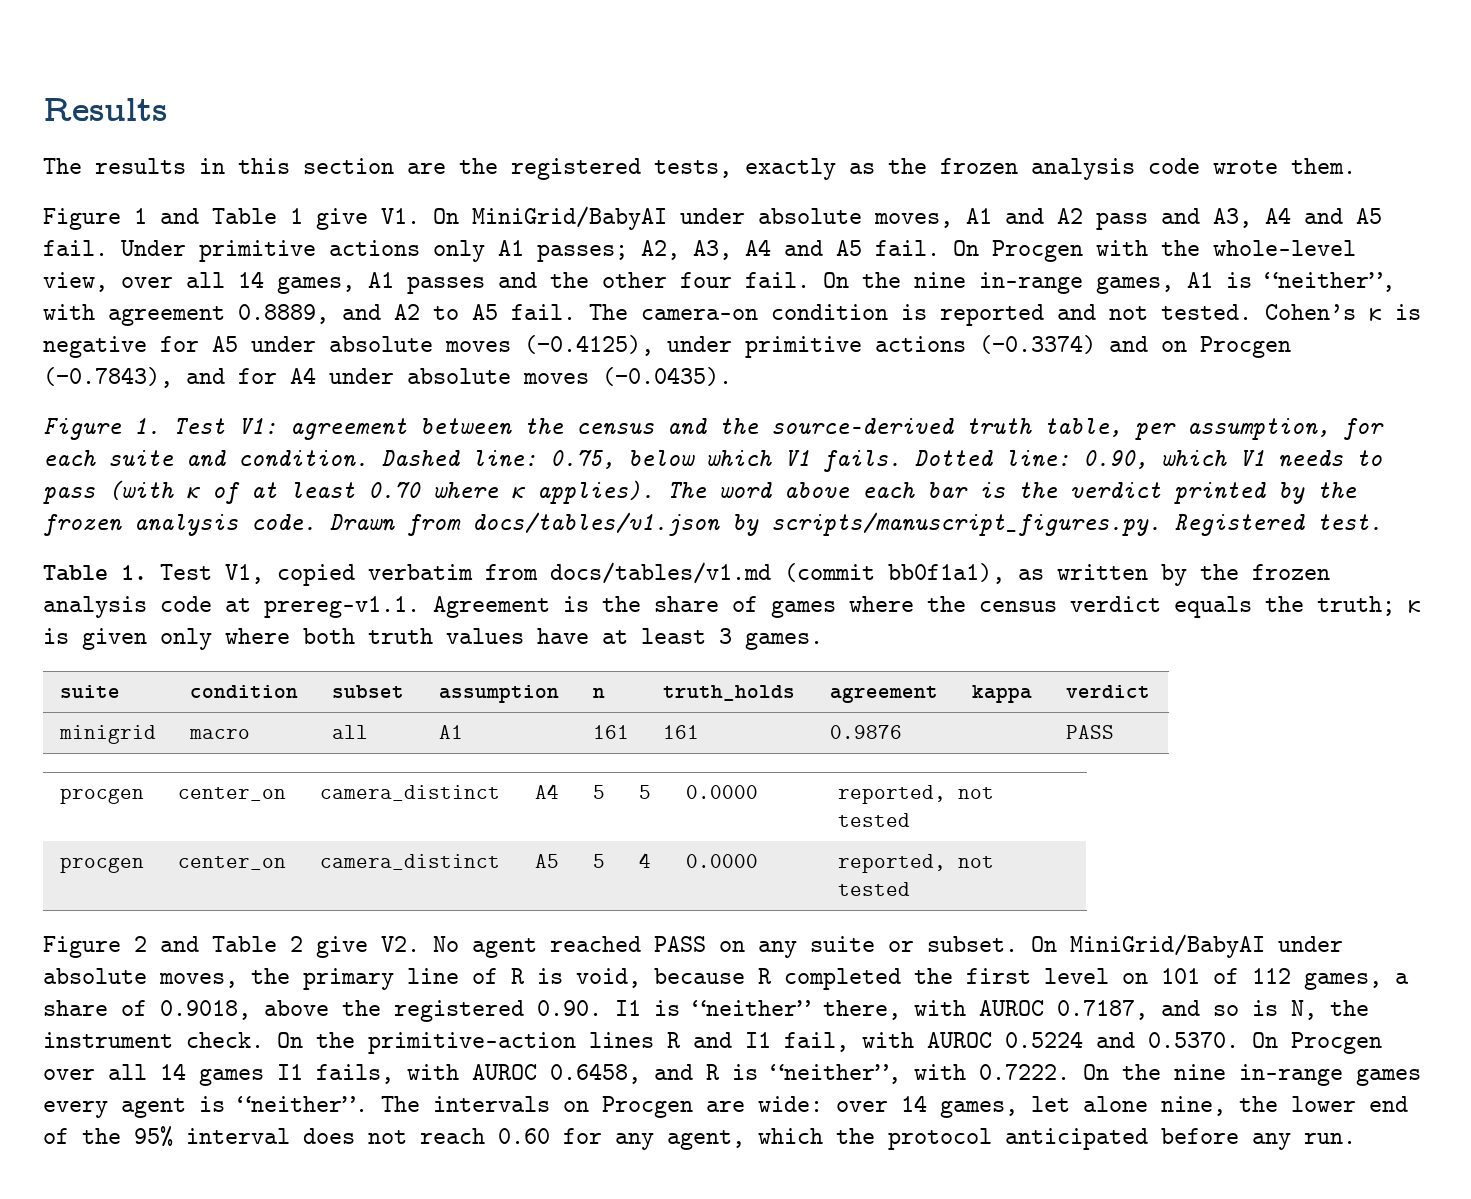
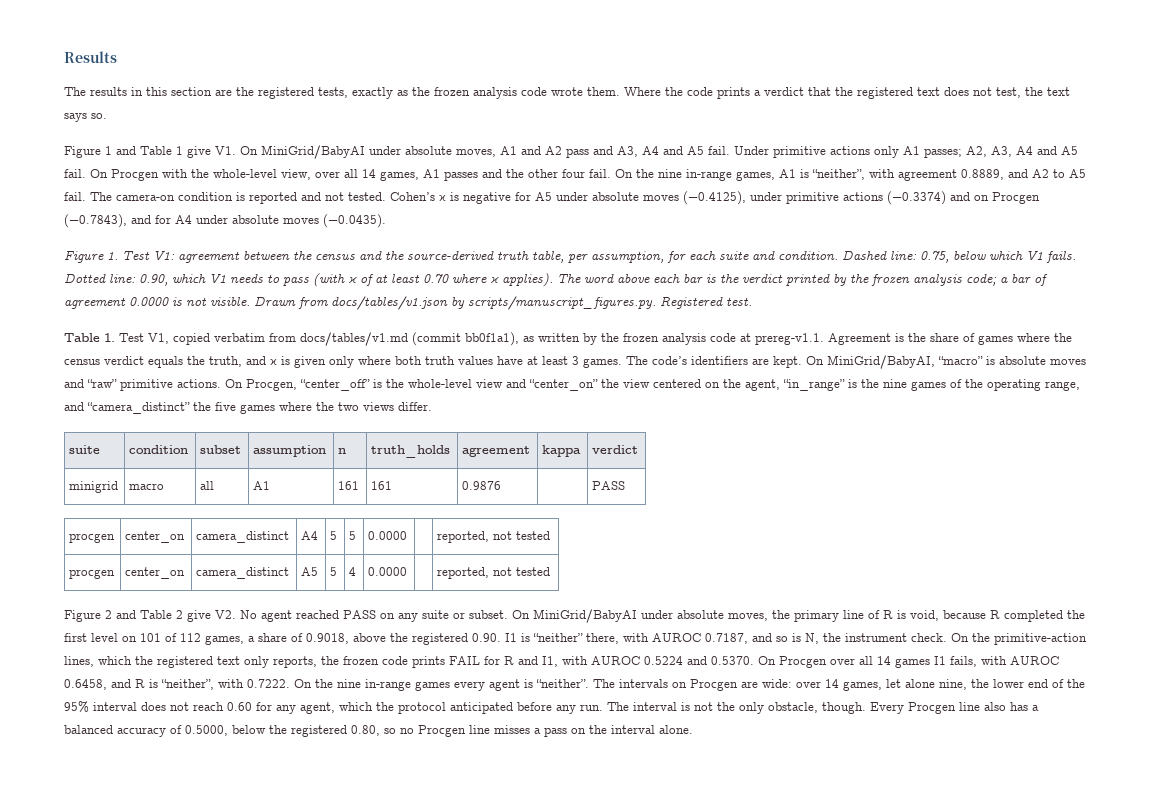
+ Where the code prints a verdict that the registered text does not test, the text says so.
- The word above each bar is the verdict printed by the frozen analysis code.
+ The word above each bar is the verdict printed by the frozen analysis code; a bar of agreement 0.0000 is not visible.
- Table 1. Test V1, copied verbatim from docs/tables/v1.md (commit bb0f1a1), as written by the frozen analysis code at prereg-v1.1. Agreement is the share of games where the census verdict equals the truth; κ is given only where both truth values have at least 3 games.
+ Table 1. Test V1, copied verbatim from docs/tables/v1.md (commit bb0f1a1), as written by the frozen analysis code at prereg-v1.1. Agreement is the share of games where the census verdict equals the truth, and κ is given only where both truth values have at least 3 games. The code’s identifiers are kept. On MiniGrid/BabyAI, “macro” is absolute moves and “raw” primitive actions. On Procgen, “center_off” is the whole-level view and “center_on” the view centered on the agent, “in_range” is the nine games of the operating range, and “camera_distinct” the five games where the two views differ.
- On the primitive-action lines R and I1 fail, with AUROC 0.5224 and 0.5370. On Procgen over all 14 games I1 fails, with AUROC 0.6458, and R is “neither”, with 0.7222. On the nine in-range games every agent is “neither”.
+ On the primitive-action lines, which the registered text only reports, the frozen code prints FAIL for R and I1, with AUROC 0.5224 and 0.5370. On Procgen over all 14 games I1 fails, with AUROC 0.6458, and R is “neither”, with 0.7222. On the nine in-range games every agent is “neither”.
+ The interval is not the only obstacle, though. Every Procgen line also has a balanced accuracy of 0.5000, below the registered 0.80, so no Procgen line misses a pass on the interval alone.

